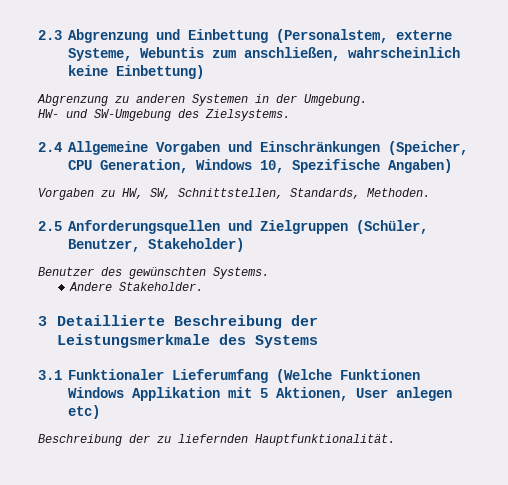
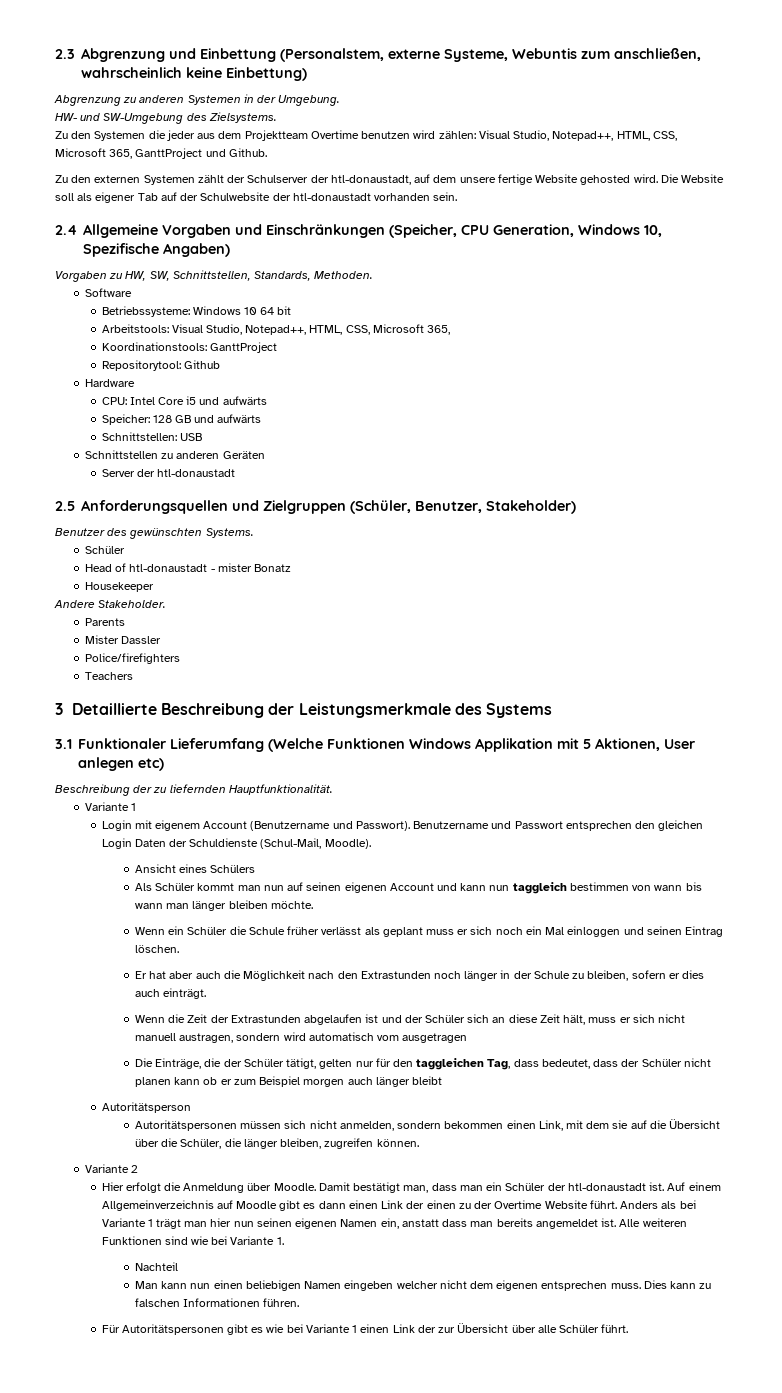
+ Zu den Systemen die jeder aus dem Projektteam Overtime benutzen wird zählen: Visual Studio, Notepad++, HTML, CSS, Microsoft 365, GanttProject und Github.
+ Zu den externen Systemen zählt der Schulserver der htl-donaustadt, auf dem unsere fertige Website gehosted wird. Die Website soll als eigener Tab auf der Schulwebsite der htl-donaustadt vorhanden sein.
+ Software
+ Betriebssysteme: Windows 10 64 bit
+ Arbeitstools: Visual Studio, Notepad++, HTML, CSS, Microsoft 365,
+ Koordinationstools: GanttProject
+ Repositorytool: Github
+ Hardware
+ CPU: Intel Core i5 und aufwärts
+ Speicher: 128 GB und aufwärts
+ Schnittstellen: USB
+ Schnittstellen zu anderen Geräten
+ Server der htl-donaustadt
  Benutzer des gewünschten Systems.
+ Schüler
+ Head of htl-donaustadt - mister Bonatz
+ Housekeeper
  Andere Stakeholder.
+ Parents
+ Mister Dassler
+ Police/firefighters
+ Teachers
  Beschreibung der zu liefernden Hauptfunktionalität.
+ Variante 1
+ Login mit eigenem Account (Benutzername und Passwort). Benutzername und Passwort entsprechen den gleichen Login Daten der Schuldienste (Schul-Mail, Moodle).
+ Ansicht eines Schülers
+ Als Schüler kommt man nun auf seinen eigenen Account und kann nun taggleich bestimmen von wann bis wann man länger bleiben möchte.
+ Wenn ein Schüler die Schule früher verlässt als geplant muss er sich noch ein Mal einloggen und seinen Eintrag löschen.
+ Er hat aber auch die Möglichkeit nach den Extrastunden noch länger in der Schule zu bleiben, sofern er dies auch einträgt.
+ Wenn die Zeit der Extrastunden abgelaufen ist und der Schüler sich an diese Zeit hält, muss er sich nicht manuell austragen, sondern wird automatisch vom ausgetragen
+ Die Einträge, die der Schüler tätigt, gelten nur für den taggleichen Tag, dass bedeutet, dass der Schüler nicht planen kann ob er zum Beispiel morgen auch länger bleibt
+ Autoritätsperson
+ Autoritätspersonen müssen sich nicht anmelden, sondern bekommen einen Link, mit dem sie auf die Übersicht über die Schüler, die länger bleiben, zugreifen können.
+ Variante 2
+ Hier erfolgt die Anmeldung über Moodle. Damit bestätigt man, dass man ein Schüler der htl-donaustadt ist. Auf einem Allgemeinverzeichnis auf Moodle gibt es dann einen Link der einen zu der Overtime Website führt. Anders als bei Variante 1 trägt man hier nun seinen eigenen Namen ein, anstatt dass man bereits angemeldet ist. Alle weiteren Funktionen sind wie bei Variante 1.
+ Nachteil
+ Man kann nun einen beliebigen Namen eingeben welcher nicht dem eigenen entsprechen muss. Dies kann zu falschen Informationen führen.
+ Für Autoritätspersonen gibt es wie bei Variante 1 einen Link der zur Übersicht über alle Schüler führt.

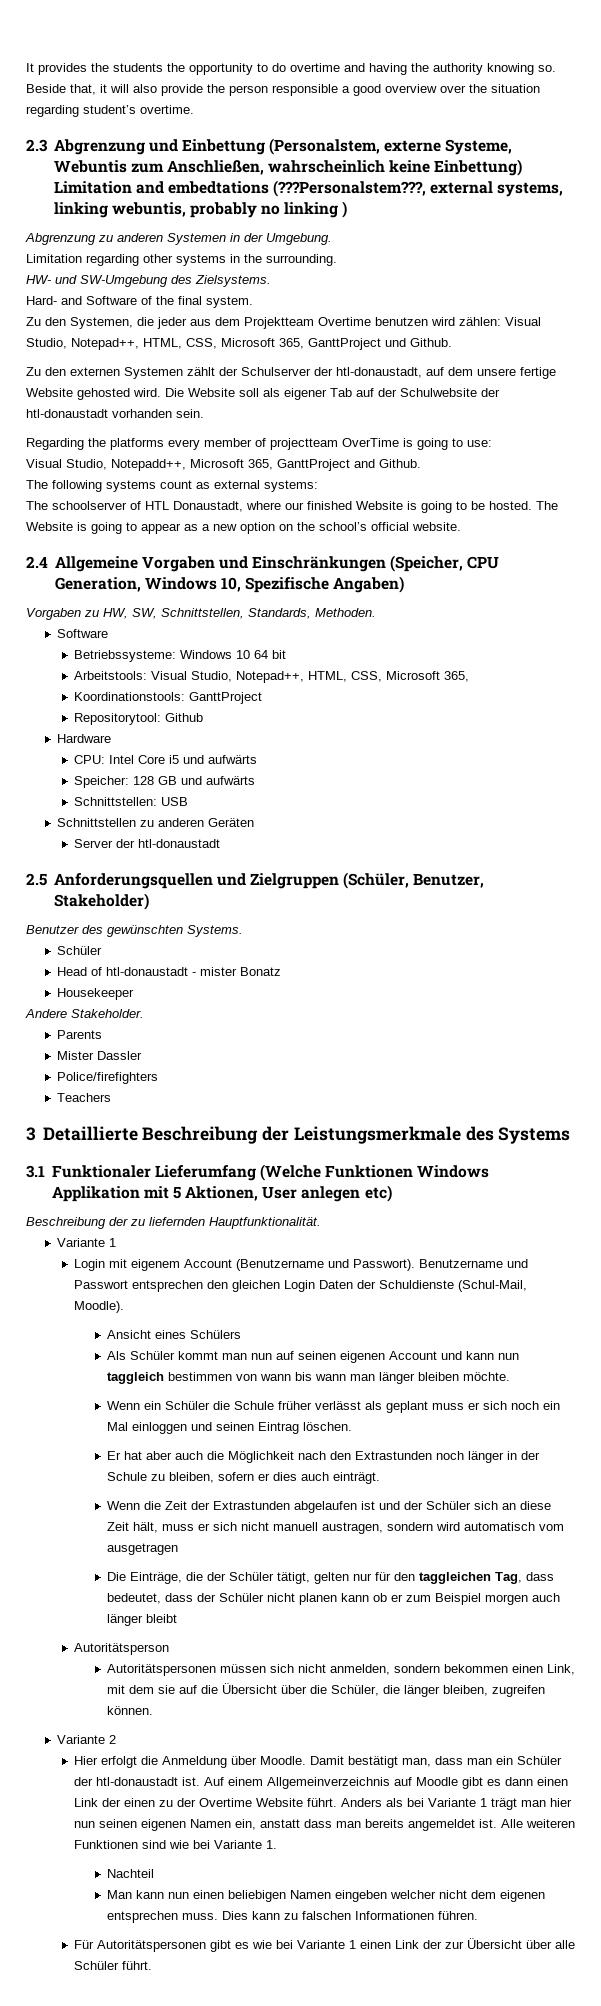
+ It provides the students the opportunity to do overtime and having the authority knowing so. Beside that, it will also provide the person responsible a good overview over the situation regarding student’s overtime.
- 2.3 Abgrenzung und Einbettung (Personalstem, externe Systeme, Webuntis zum anschließen, wahrscheinlich keine Einbettung)
+ 2.3 Abgrenzung und Einbettung (Personalstem, externe Systeme, Webuntis zum Anschließen, wahrscheinlich keine Einbettung) Limitation and embedtations (???Personalstem???, external systems, linking webuntis, probably no linking )
+ Limitation regarding other systems in the surrounding.
- Zu den Systemen die jeder aus dem Projektteam Overtime benutzen wird zählen: Visual Studio, Notepad++, HTML, CSS, Microsoft 365, GanttProject und Github.
+ Hard- and Software of the final system.
+ Zu den Systemen, die jeder aus dem Projektteam Overtime benutzen wird zählen: Visual Studio, Notepad++, HTML, CSS, Microsoft 365, GanttProject und Github.
+ Regarding the platforms every member of projectteam OverTime is going to use:
+ Visual Studio, Notepadd++, Microsoft 365, GanttProject and Github.
+ The following systems count as external systems:
+ The schoolserver of HTL Donaustadt, where our finished Website is going to be hosted. The Website is going to appear as a new option on the school’s official website.

